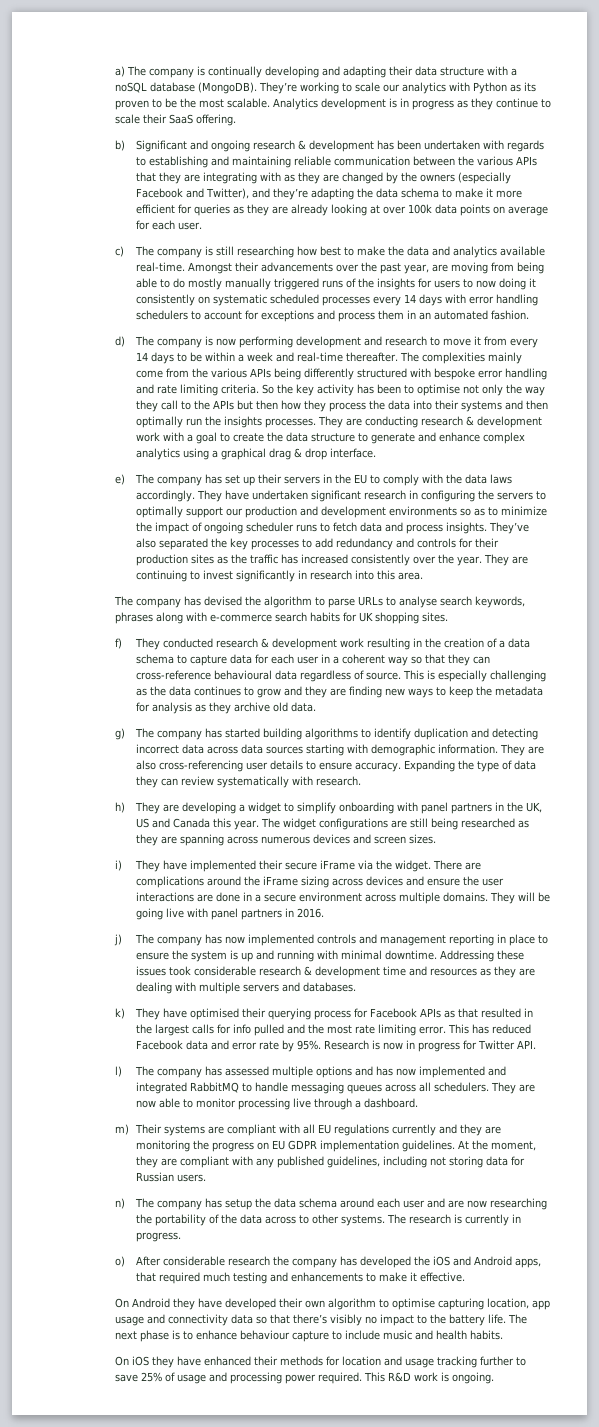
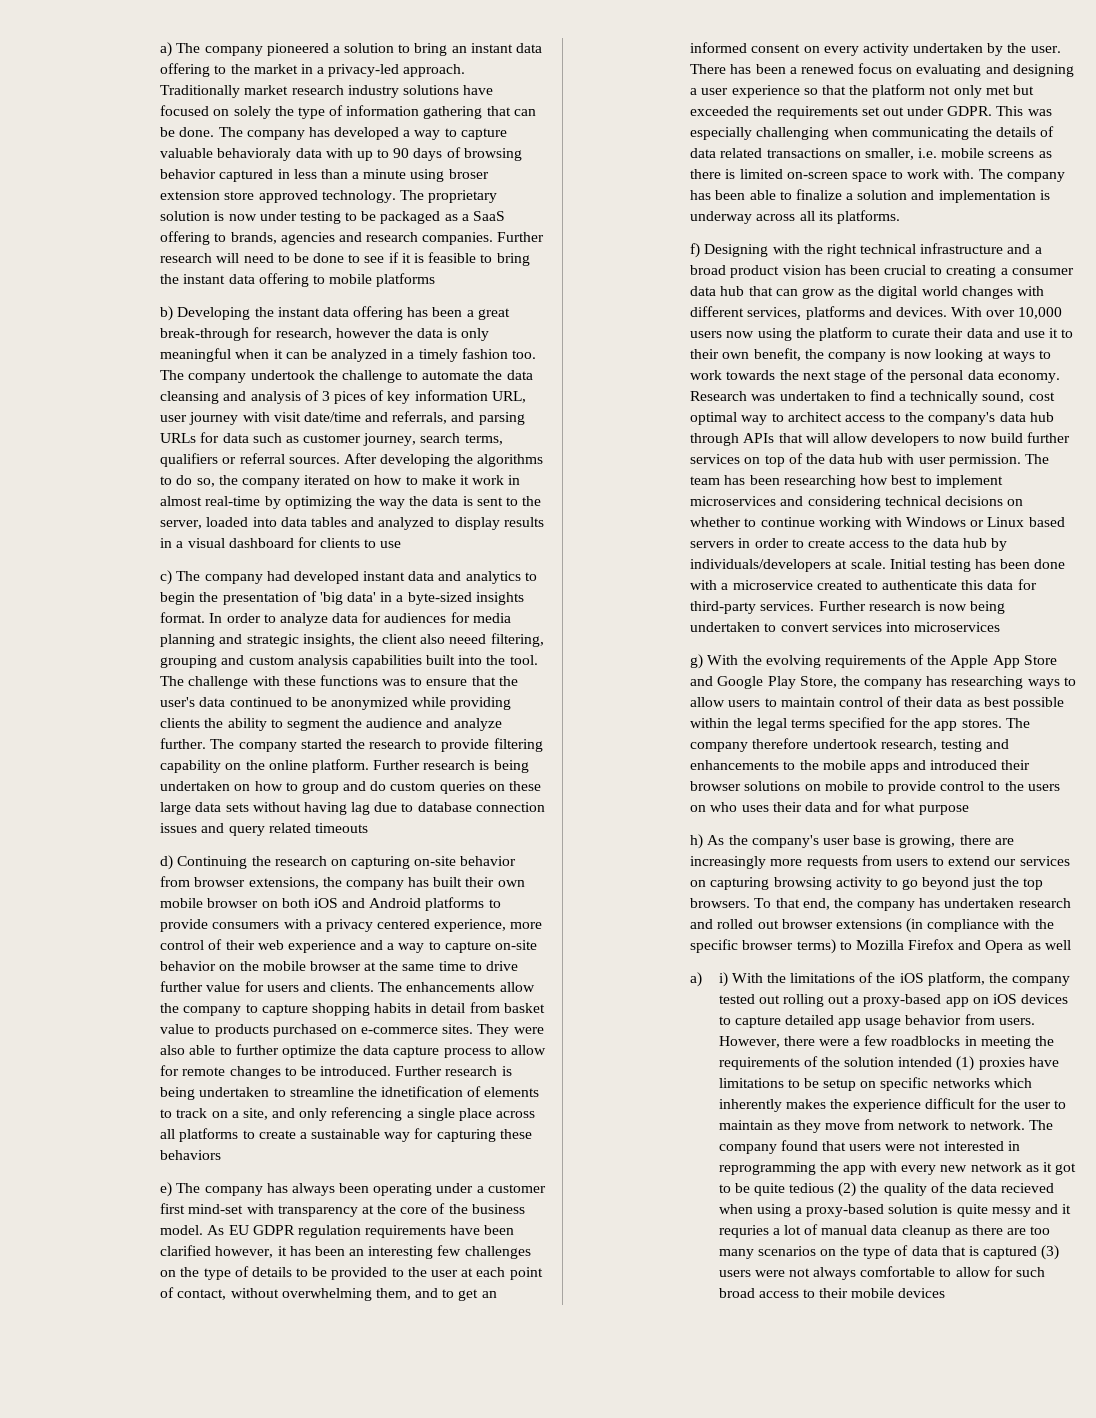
- a) The company is continually developing and adapting their data structure with a noSQL database (MongoDB). They’re working to scale our analytics with Python as its proven to be the most scalable. Analytics development is in progress as they continue to scale their SaaS offering.
- b) Significant and ongoing research & development has been undertaken with regards to establishing and maintaining reliable communication between the various APIs that they are integrating with as they are changed by the owners (especially Facebook and Twitter), and they’re adapting the data schema to make it more efficient for queries as they are already looking at over 100k data points on average for each user.
- c) The company is still researching how best to make the data and analytics available real-time. Amongst their advancements over the past year, are moving from being able to do mostly manually triggered runs of the insights for users to now doing it consistently on systematic scheduled processes every 14 days with error handling schedulers to account for exceptions and process them in an automated fashion.
- d) The company is now performing development and research to move it from every 14 days to be within a week and real-time thereafter. The complexities mainly come from the various APIs being differently structured with bespoke error handling and rate limiting criteria. So the key activity has been to optimise not only the way they call to the APIs but then how they process the data into their systems and then optimally run the insights processes. They are conducting research & development work with a goal to create the data structure to generate and enhance complex analytics using a graphical drag & drop interface.
- e) The company has set up their servers in the EU to comply with the data laws accordingly. They have undertaken significant research in configuring the servers to optimally support our production and development environments so as to minimize the impact of ongoing scheduler runs to fetch data and process insights. They’ve also separated the key processes to add redundancy and controls for their production sites as the traffic has increased consistently over the year. They are continuing to invest significantly in research into this area.
- The company has devised the algorithm to parse URLs to analyse search keywords, phrases along with e-commerce search habits for UK shopping sites.
- f) They conducted research & development work resulting in the creation of a data schema to capture data for each user in a coherent way so that they can cross-reference behavioural data regardless of source. This is especially challenging as the data continues to grow and they are finding new ways to keep the metadata for analysis as they archive old data.
- g) The company has started building algorithms to identify duplication and detecting incorrect data across data sources starting with demographic information. They are also cross-referencing user details to ensure accuracy. Expanding the type of data they can review systematically with research.
- h) They are developing a widget to simplify onboarding with panel partners in the UK, US and Canada this year. The widget configurations are still being researched as they are spanning across numerous devices and screen sizes.
- i) They have implemented their secure iFrame via the widget. There are complications around the iFrame sizing across devices and ensure the user interactions are done in a secure environment across multiple domains. They will be going live with panel partners in 2016.
- j) The company has now implemented controls and management reporting in place to ensure the system is up and running with minimal downtime. Addressing these issues took considerable research & development time and resources as they are dealing with multiple servers and databases.
- k) They have optimised their querying process for Facebook APIs as that resulted in the largest calls for info pulled and the most rate limiting error. This has reduced Facebook data and error rate by 95%. Research is now in progress for Twitter API.
- l) The company has assessed multiple options and has now implemented and integrated RabbitMQ to handle messaging queues across all schedulers. They are now able to monitor processing live through a dashboard.
- m) Their systems are compliant with all EU regulations currently and they are monitoring the progress on EU GDPR implementation guidelines. At the moment, they are compliant with any published guidelines, including not storing data for Russian users.
- n) The company has setup the data schema around each user and are now researching the portability of the data across to other systems. The research is currently in progress.
- o) After considerable research the company has developed the iOS and Android apps, that required much testing and enhancements to make it effective.
- On Android they have developed their own algorithm to optimise capturing location, app usage and connectivity data so that there’s visibly no impact to the battery life. The next phase is to enhance behaviour capture to include music and health habits.
- On iOS they have enhanced their methods for location and usage tracking further to save 25% of usage and processing power required. This R&D work is ongoing.
+ a) The company pioneered a solution to bring an instant data offering to the market in a privacy-led approach. Traditionally market research industry solutions have focused on solely the type of information gathering that can be done. The company has developed a way to capture valuable behavioraly data with up to 90 days of browsing behavior captured in less than a minute using broser extension store approved technology. The proprietary solution is now under testing to be packaged as a SaaS offering to brands, agencies and research companies. Further research will need to be done to see if it is feasible to bring the instant data offering to mobile platforms
+ b) Developing the instant data offering has been a great break-through for research, however the data is only meaningful when it can be analyzed in a timely fashion too. The company undertook the challenge to automate the data cleansing and analysis of 3 pices of key information URL, user journey with visit date/time and referrals, and parsing URLs for data such as customer journey, search terms, qualifiers or referral sources. After developing the algorithms to do so, the company iterated on how to make it work in almost real-time by optimizing the way the data is sent to the server, loaded into data tables and analyzed to display results in a visual dashboard for clients to use
+ c) The company had developed instant data and analytics to begin the presentation of 'big data' in a byte-sized insights format. In order to analyze data for audiences for media planning and strategic insights, the client also neeed filtering, grouping and custom analysis capabilities built into the tool. The challenge with these functions was to ensure that the user's data continued to be anonymized while providing clients the ability to segment the audience and analyze further. The company started the research to provide filtering capability on the online platform. Further research is being undertaken on how to group and do custom queries on these large data sets without having lag due to database connection issues and query related timeouts
+ d) Continuing the research on capturing on-site behavior from browser extensions, the company has built their own mobile browser on both iOS and Android platforms to provide consumers with a privacy centered experience, more control of their web experience and a way to capture on-site behavior on the mobile browser at the same time to drive further value for users and clients. The enhancements allow the company to capture shopping habits in detail from basket value to products purchased on e-commerce sites. They were also able to further optimize the data capture process to allow for remote changes to be introduced. Further research is being undertaken to streamline the idnetification of elements to track on a site, and only referencing a single place across all platforms to create a sustainable way for capturing these behaviors
+ e) The company has always been operating under a customer first mind-set with transparency at the core of the business model. As EU GDPR regulation requirements have been clarified however, it has been an interesting few challenges on the type of details to be provided to the user at each point of contact, without overwhelming them, and to get an informed consent on every activity undertaken by the user. There has been a renewed focus on evaluating and designing a user experience so that the platform not only met but exceeded the requirements set out under GDPR. This was especially challenging when communicating the details of data related transactions on smaller, i.e. mobile screens as there is limited on-screen space to work with. The company has been able to finalize a solution and implementation is underway across all its platforms.
+ f) Designing with the right technical infrastructure and a broad product vision has been crucial to creating a consumer data hub that can grow as the digital world changes with different services, platforms and devices. With over 10,000 users now using the platform to curate their data and use it to their own benefit, the company is now looking at ways to work towards the next stage of the personal data economy. Research was undertaken to find a technically sound, cost optimal way to architect access to the company's data hub through APIs that will allow developers to now build further services on top of the data hub with user permission. The team has been researching how best to implement microservices and considering technical decisions on whether to continue working with Windows or Linux based servers in order to create access to the data hub by individuals/developers at scale. Initial testing has been done with a microservice created to authenticate this data for third-party services. Further research is now being undertaken to convert services into microservices
+ g) With the evolving requirements of the Apple App Store and Google Play Store, the company has researching ways to allow users to maintain control of their data as best possible within the legal terms specified for the app stores. The company therefore undertook research, testing and enhancements to the mobile apps and introduced their browser solutions on mobile to provide control to the users on who uses their data and for what purpose
+ h) As the company's user base is growing, there are increasingly more requests from users to extend our services on capturing browsing activity to go beyond just the top browsers. To that end, the company has undertaken research and rolled out browser extensions (in compliance with the specific browser terms) to Mozilla Firefox and Opera as well
+ a) i) With the limitations of the iOS platform, the company tested out rolling out a proxy-based app on iOS devices to capture detailed app usage behavior from users. However, there were a few roadblocks in meeting the requirements of the solution intended (1) proxies have limitations to be setup on specific networks which inherently makes the experience difficult for the user to maintain as they move from network to network. The company found that users were not interested in reprogramming the app with every new network as it got to be quite tedious (2) the quality of the data recieved when using a proxy-based solution is quite messy and it requries a lot of manual data cleanup as there are too many scenarios on the type of data that is captured (3) users were not always comfortable to allow for such broad access to their mobile devices

